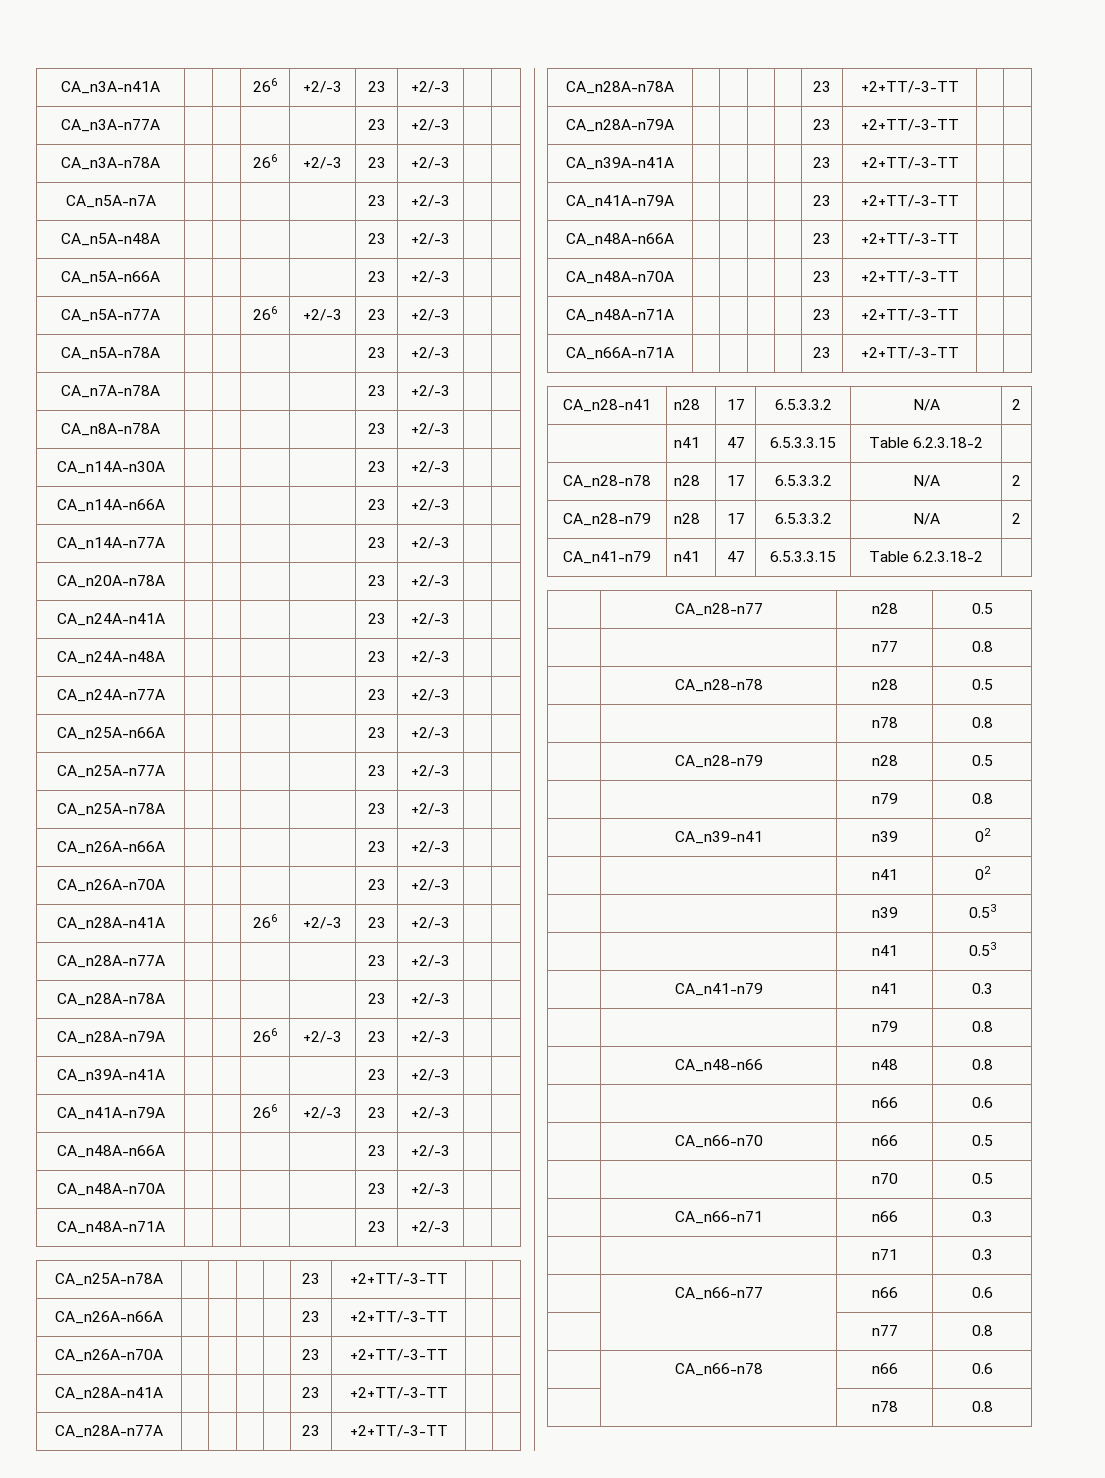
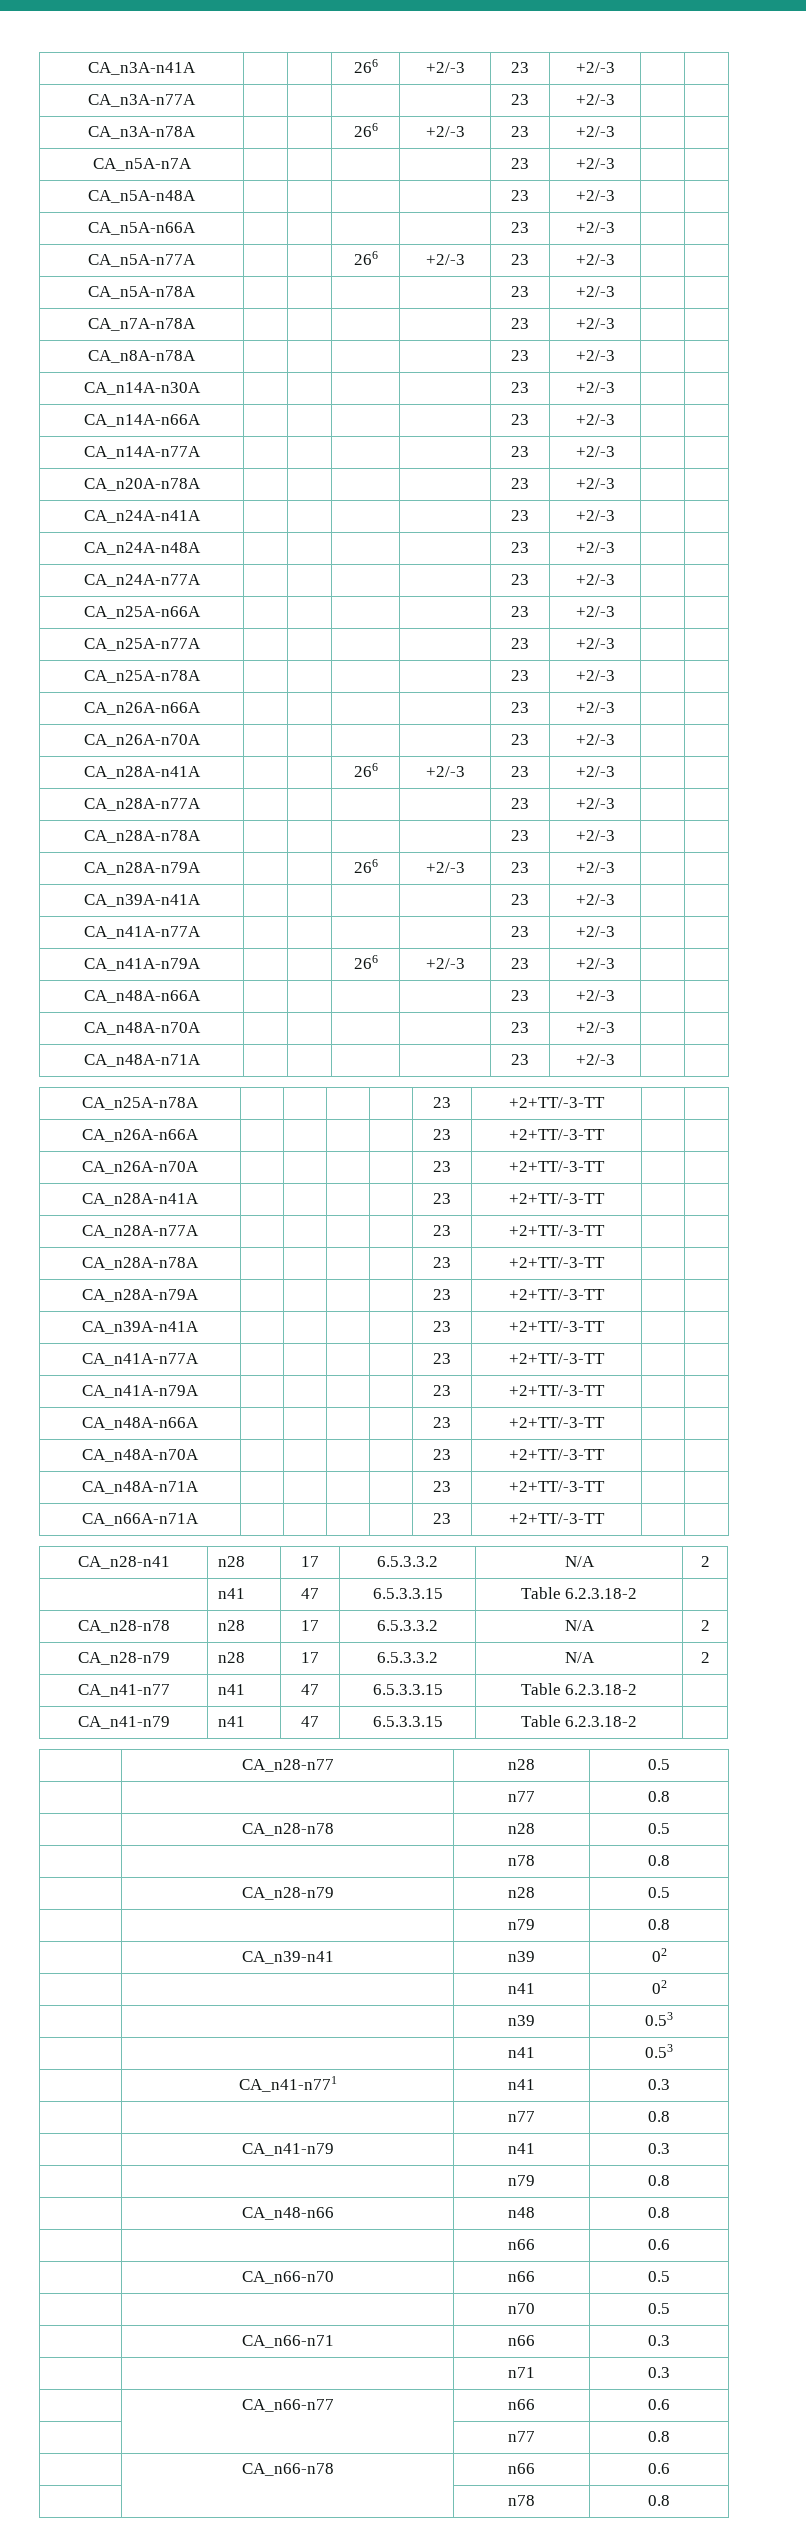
+ CA_n41A-n77A | | | | | 23 | +2/-3 | |
+ CA_n41A-n77A | | | | | 23 | +2+TT/-3-TT | |
+ CA_n41-n77 | n41 | 47 | 6.5.3.3.15 | Table 6.2.3.18-2 |
+ | CA_n41-n771 | n41 | 0.3
+ | | n77 | 0.8

